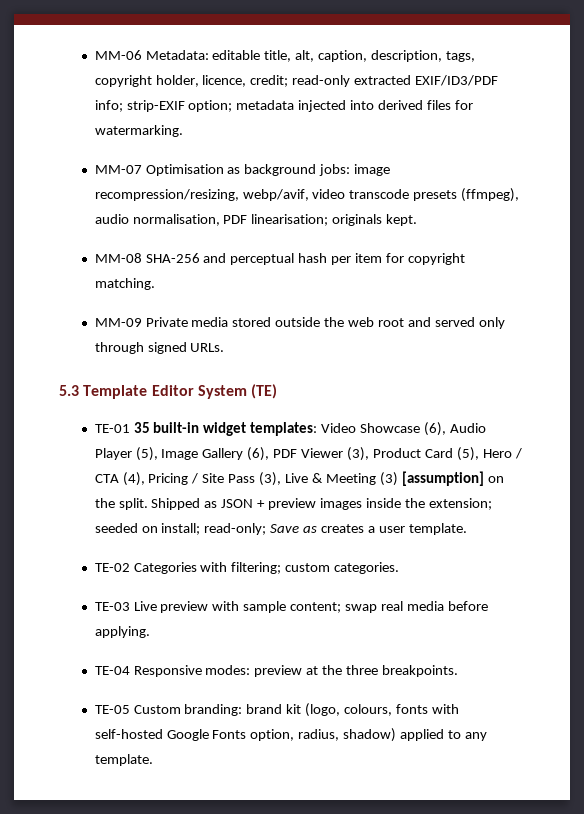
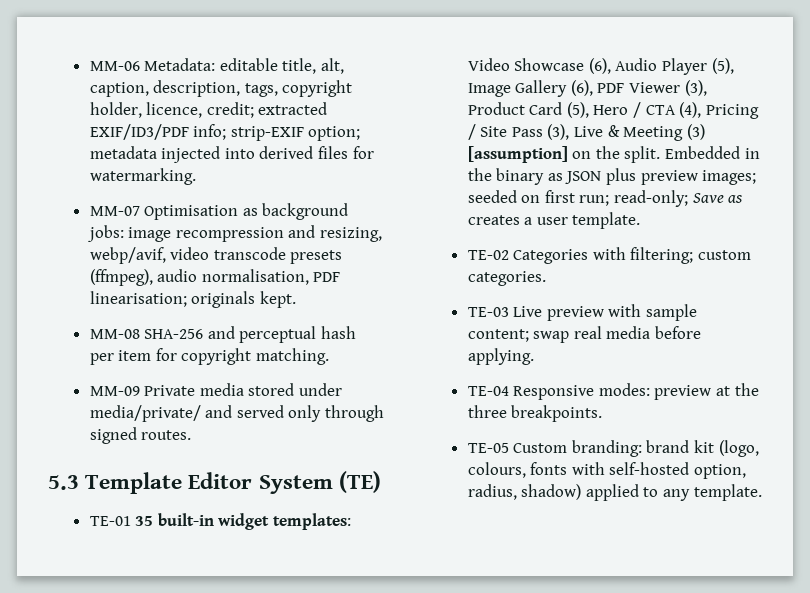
- MM-06 Metadata: editable title, alt, caption, description, tags, copyright holder, licence, credit; read-only extracted EXIF/ID3/PDF info; strip-EXIF option; metadata injected into derived files for watermarking.
+ MM-06 Metadata: editable title, alt, caption, description, tags, copyright holder, licence, credit; extracted EXIF/ID3/PDF info; strip-EXIF option; metadata injected into derived files for watermarking.
- MM-07 Optimisation as background jobs: image recompression/resizing, webp/avif, video transcode presets (ffmpeg), audio normalisation, PDF linearisation; originals kept.
+ MM-07 Optimisation as background jobs: image recompression and resizing, webp/avif, video transcode presets (ffmpeg), audio normalisation, PDF linearisation; originals kept.
- MM-09 Private media stored outside the web root and served only through signed URLs.
+ MM-09 Private media stored under media/private/ and served only through signed routes.
- Shipped as JSON + preview images inside the extension; seeded on install; read-only; Save as creates a user template.
+ Embedded in the binary as JSON plus preview images; seeded on first run; read-only; Save as creates a user template.
- TE-05 Custom branding: brand kit (logo, colours, fonts with self-hosted Google Fonts option, radius, shadow) applied to any template.
+ TE-05 Custom branding: brand kit (logo, colours, fonts with self-hosted option, radius, shadow) applied to any template.

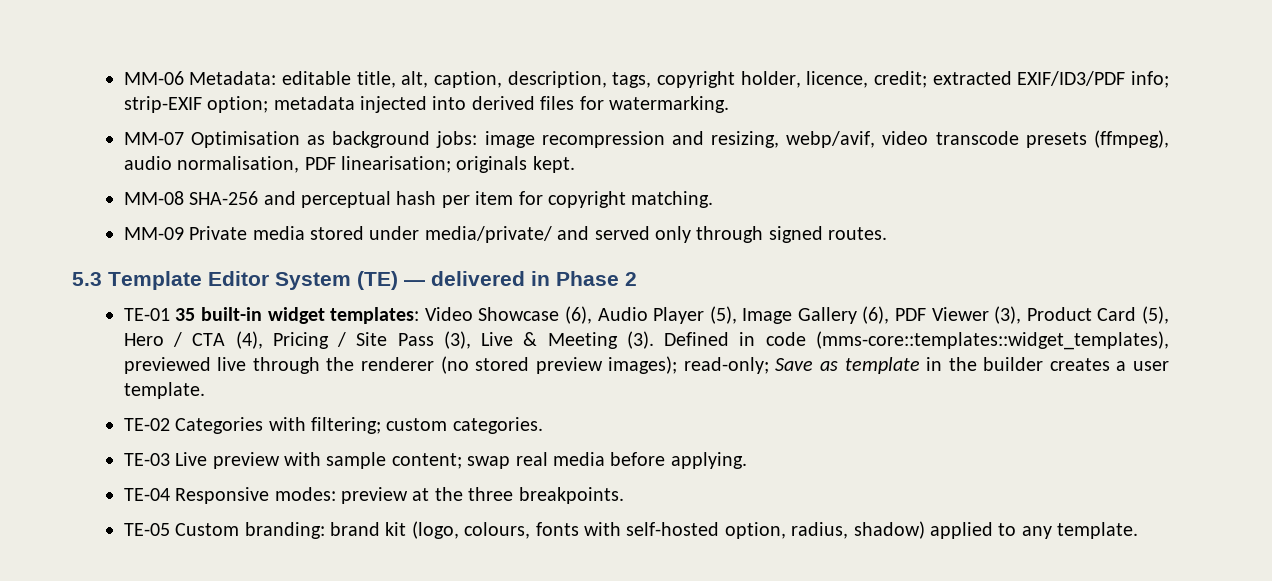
- 5.3 Template Editor System (TE)
+ 5.3 Template Editor System (TE) — delivered in Phase 2
- TE-01 35 built-in widget templates: Video Showcase (6), Audio Player (5), Image Gallery (6), PDF Viewer (3), Product Card (5), Hero / CTA (4), Pricing / Site Pass (3), Live & Meeting (3) [assumption] on the split. Embedded in the binary as JSON plus preview images; seeded on first run; read-only; Save as creates a user template.
+ TE-01 35 built-in widget templates: Video Showcase (6), Audio Player (5), Image Gallery (6), PDF Viewer (3), Product Card (5), Hero / CTA (4), Pricing / Site Pass (3), Live & Meeting (3). Defined in code (mms-core::templates::widget_templates), previewed live through the renderer (no stored preview images); read-only; Save as template in the builder creates a user template.

